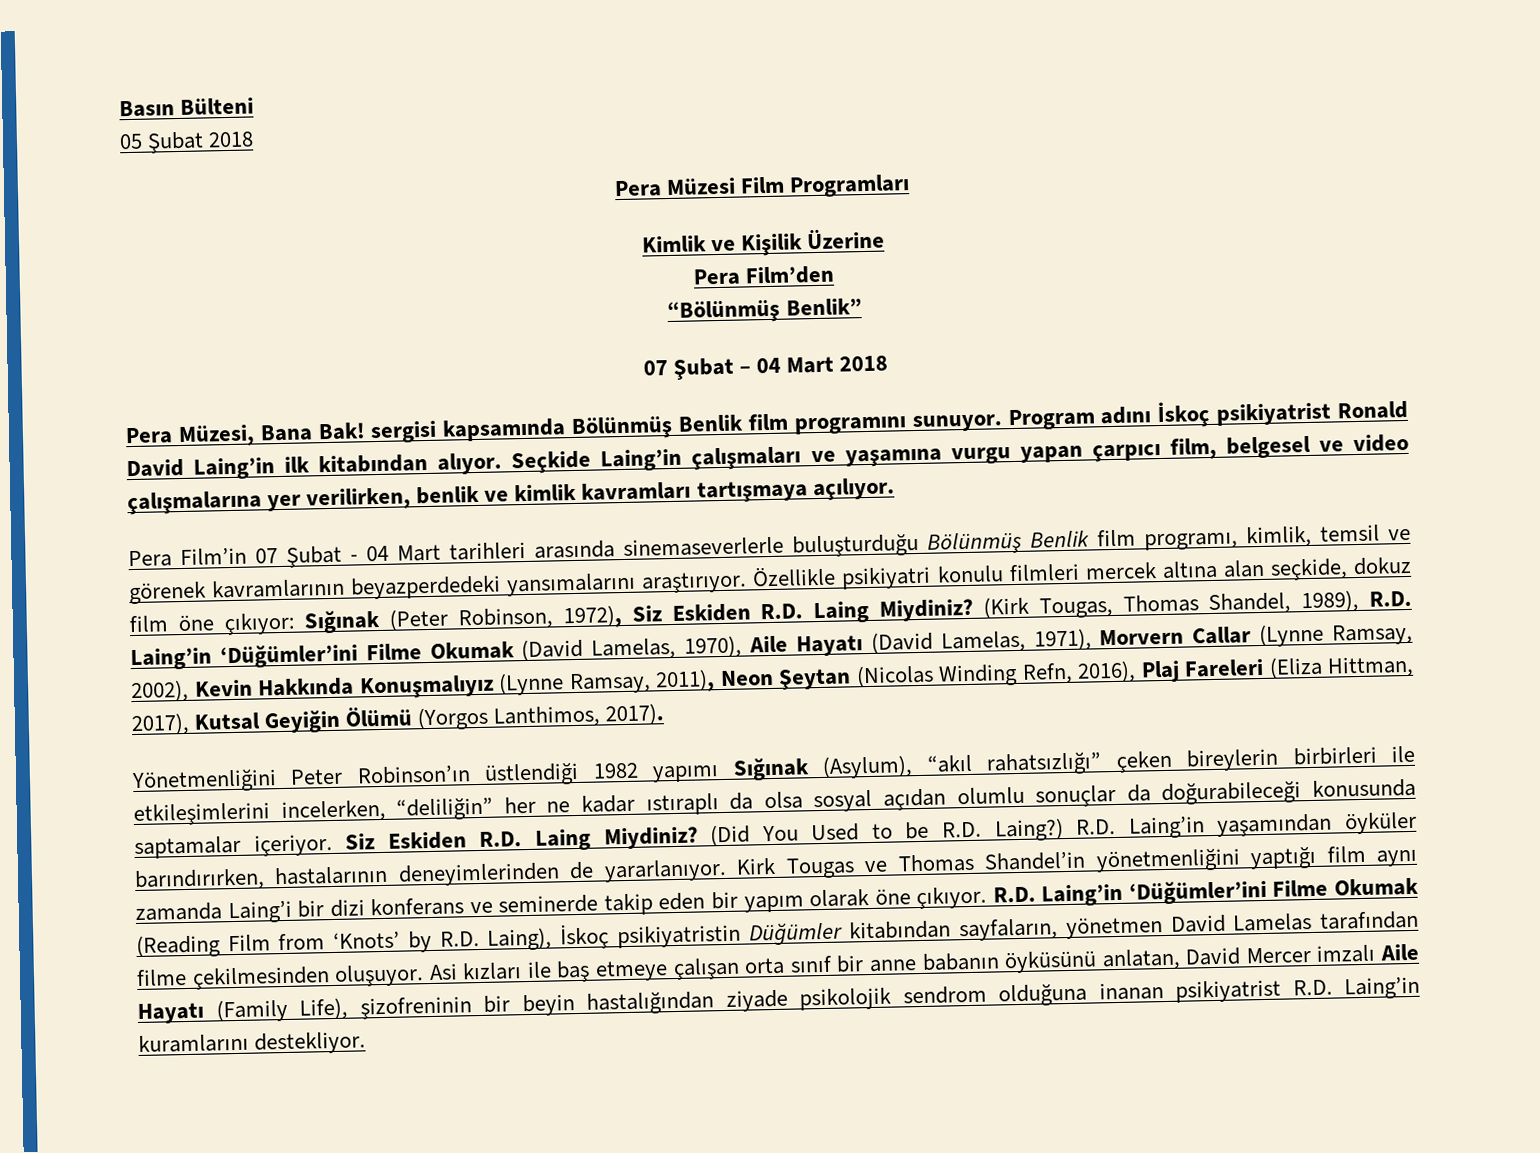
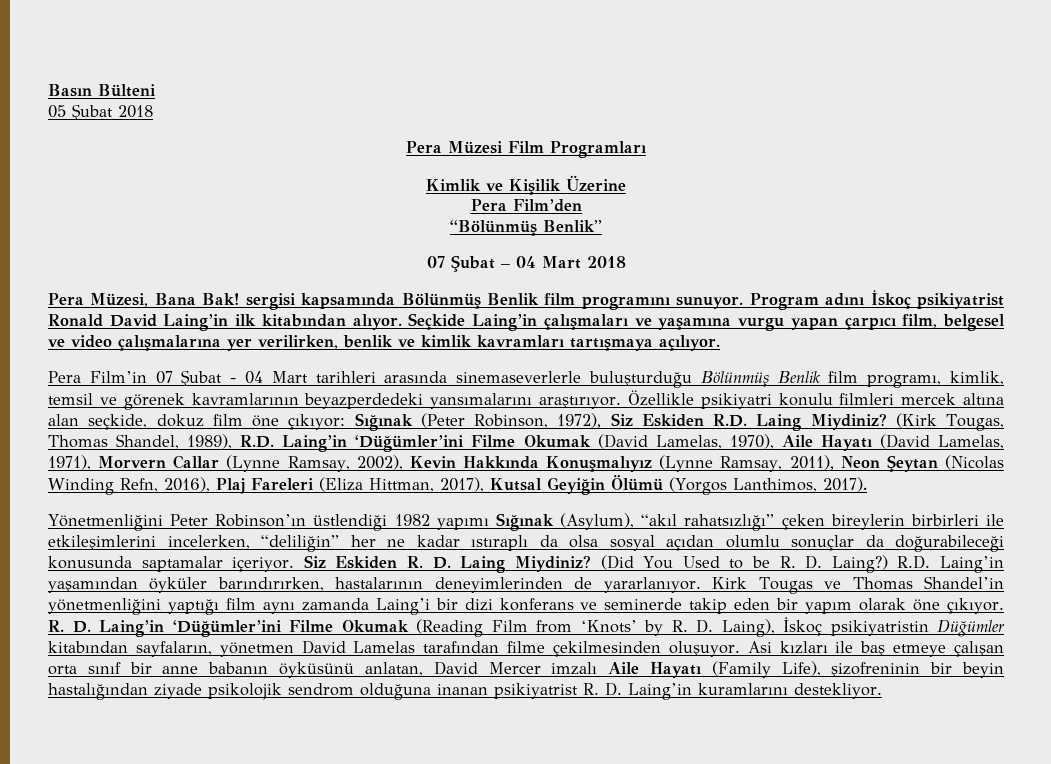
- Yönetmenliğini Peter Robinson’ın üstlendiği 1982 yapımı Sığınak (Asylum), “akıl rahatsızlığı” çeken bireylerin birbirleri ile etkileşimlerini incelerken, “deliliğin” her ne kadar ıstıraplı da olsa sosyal açıdan olumlu sonuçlar da doğurabileceği konusunda saptamalar içeriyor. Siz Eskiden R.D. Laing Miydiniz?
+ Yönetmenliğini Peter Robinson’ın üstlendiği 1982 yapımı Sığınak (Asylum), “akıl rahatsızlığı” çeken bireylerin birbirleri ile etkileşimlerini incelerken, “deliliğin” her ne kadar ıstıraplı da olsa sosyal açıdan olumlu sonuçlar da doğurabileceği konusunda saptamalar içeriyor. Siz Eskiden R. D. Laing Miydiniz?
- (Did You Used to be R.D. Laing?)
+ (Did You Used to be R. D. Laing?)
- R.D. Laing’in ‘Düğümler’ini Filme Okumak (Reading Film from ‘Knots’ by R.D. Laing), İskoç psikiyatristin Düğümler kitabından sayfaların, yönetmen David Lamelas tarafından filme çekilmesinden oluşuyor.
+ R. D. Laing’in ‘Düğümler’ini Filme Okumak (Reading Film from ‘Knots’ by R. D. Laing), İskoç psikiyatristin Düğümler kitabından sayfaların, yönetmen David Lamelas tarafından filme çekilmesinden oluşuyor.
- Asi kızları ile baş etmeye çalışan orta sınıf bir anne babanın öyküsünü anlatan, David Mercer imzalı Aile Hayatı (Family Life), şizofreninin bir beyin hastalığından ziyade psikolojik sendrom olduğuna inanan psikiyatrist R.D. Laing’in kuramlarını destekliyor.
+ Asi kızları ile baş etmeye çalışan orta sınıf bir anne babanın öyküsünü anlatan, David Mercer imzalı Aile Hayatı (Family Life), şizofreninin bir beyin hastalığından ziyade psikolojik sendrom olduğuna inanan psikiyatrist R. D. Laing’in kuramlarını destekliyor.

